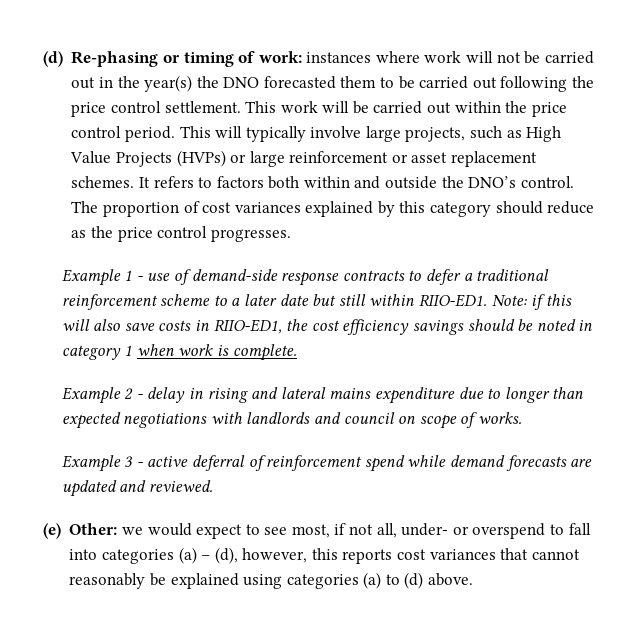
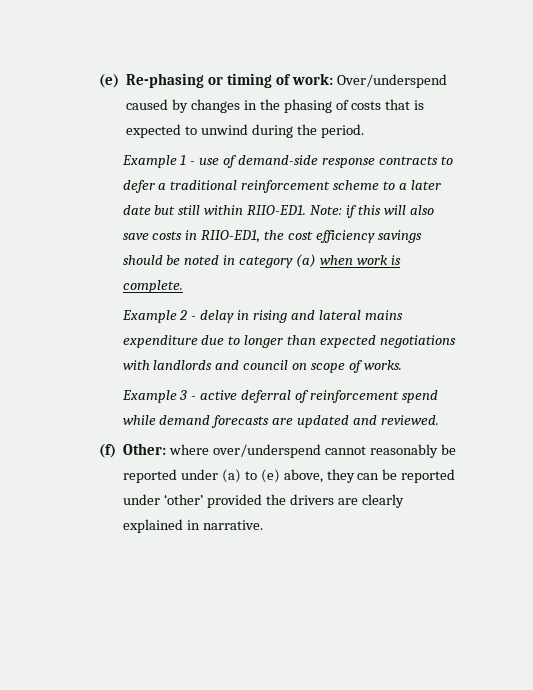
- (d) Re-phasing or timing of work: instances where work will not be carried out in the year(s) the DNO forecasted them to be carried out following the price control settlement. This work will be carried out within the price control period. This will typically involve large projects, such as High Value Projects (HVPs) or large reinforcement or asset replacement schemes. It refers to factors both within and outside the DNO’s control. The proportion of cost variances explained by this category should reduce as the price control progresses.
+ (e) Re-phasing or timing of work: Over/underspend caused by changes in the phasing of costs that is expected to unwind during the period.
- Note: if this will also save costs in RIIO-ED1, the cost efficiency savings should be noted in category 1 when work is complete.
+ Note: if this will also save costs in RIIO-ED1, the cost efficiency savings should be noted in category (a) when work is complete.
- (e) Other: we would expect to see most, if not all, under- or overspend to fall into categories (a) – (d), however, this reports cost variances that cannot reasonably be explained using categories (a) to (d) above.
+ (f) Other: where over/underspend cannot reasonably be reported under (a) to (e) above, they can be reported under ‘other’ provided the drivers are clearly explained in narrative.

